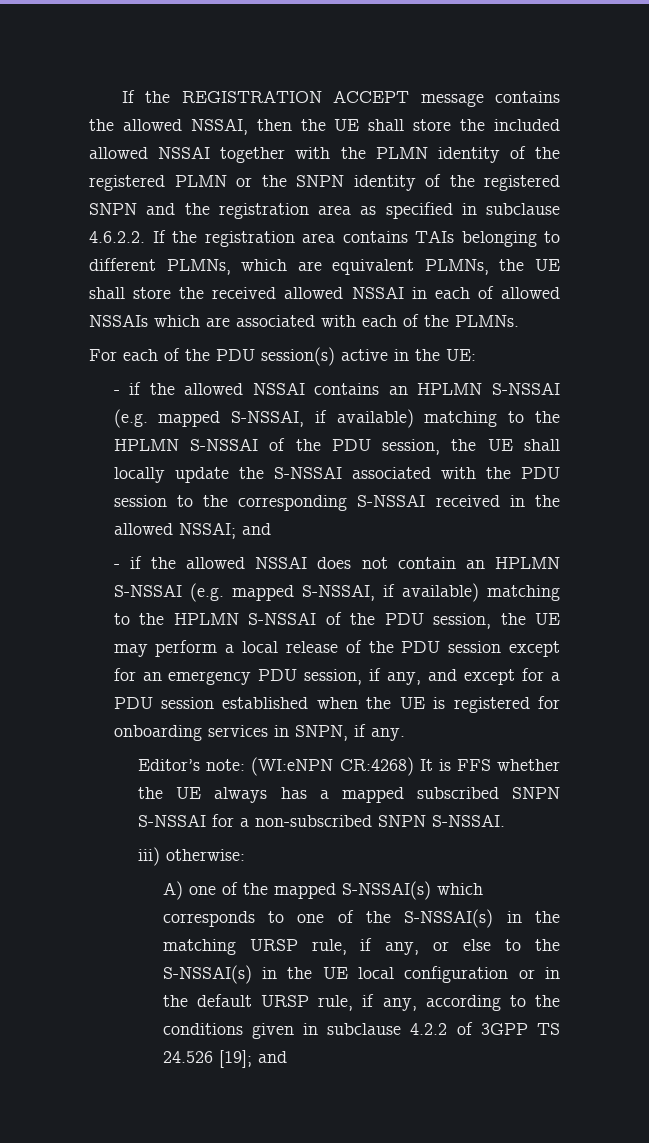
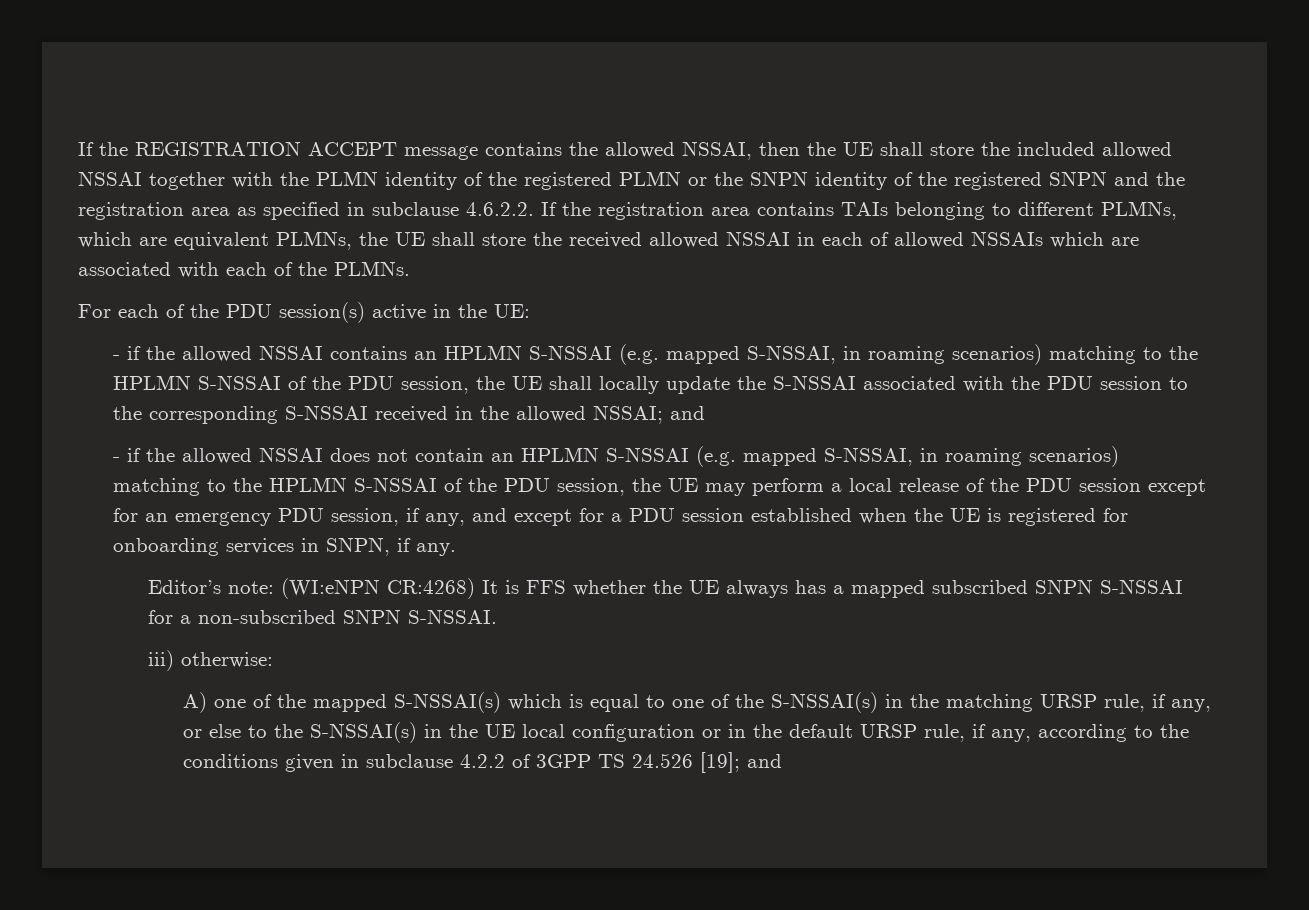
- - if the allowed NSSAI contains an HPLMN S-NSSAI (e.g. mapped S-NSSAI, if available) matching to the HPLMN S-NSSAI of the PDU session, the UE shall locally update the S-NSSAI associated with the PDU session to the corresponding S-NSSAI received in the allowed NSSAI; and
+ - if the allowed NSSAI contains an HPLMN S-NSSAI (e.g. mapped S-NSSAI, in roaming scenarios) matching to the HPLMN S-NSSAI of the PDU session, the UE shall locally update the S-NSSAI associated with the PDU session to the corresponding S-NSSAI received in the allowed NSSAI; and
- - if the allowed NSSAI does not contain an HPLMN S-NSSAI (e.g. mapped S-NSSAI, if available) matching to the HPLMN S-NSSAI of the PDU session, the UE may perform a local release of the PDU session except for an emergency PDU session, if any, and except for a PDU session established when the UE is registered for onboarding services in SNPN, if any.
+ - if the allowed NSSAI does not contain an HPLMN S-NSSAI (e.g. mapped S-NSSAI, in roaming scenarios) matching to the HPLMN S-NSSAI of the PDU session, the UE may perform a local release of the PDU session except for an emergency PDU session, if any, and except for a PDU session established when the UE is registered for onboarding services in SNPN, if any.
- A) one of the mapped S-NSSAI(s) which corresponds to one of the S-NSSAI(s) in the matching URSP rule, if any, or else to the S-NSSAI(s) in the UE local configuration or in the default URSP rule, if any, according to the conditions given in subclause 4.2.2 of 3GPP TS 24.526 [19]; and
+ A) one of the mapped S-NSSAI(s) which is equal to one of the S-NSSAI(s) in the matching URSP rule, if any, or else to the S-NSSAI(s) in the UE local configuration or in the default URSP rule, if any, according to the conditions given in subclause 4.2.2 of 3GPP TS 24.526 [19]; and

